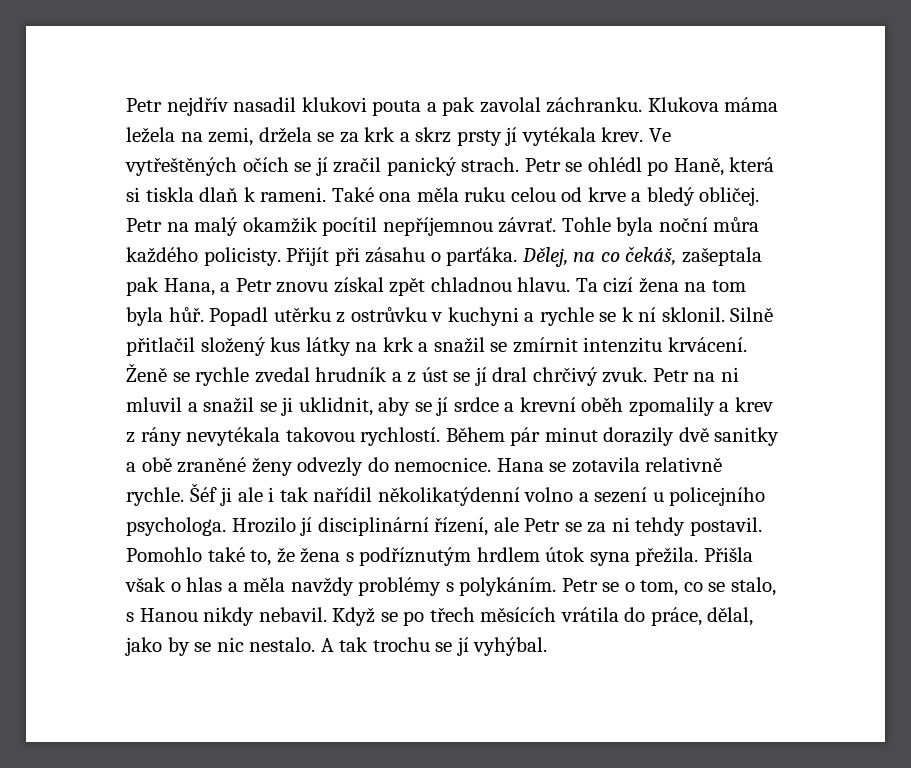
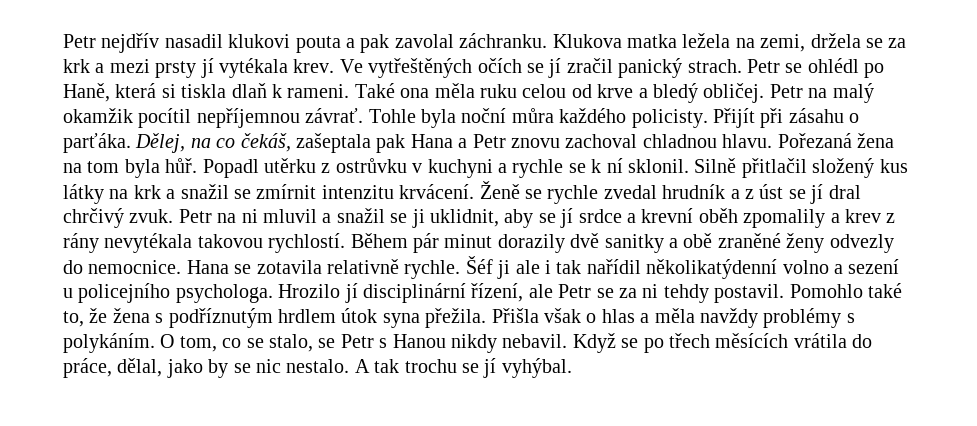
- Klukova máma ležela na zemi, držela se za krk a skrz prsty jí vytékala krev.
+ Klukova matka ležela na zemi, držela se za krk a mezi prsty jí vytékala krev.
- Dělej, na co čekáš, zašeptala pak Hana, a Petr znovu získal zpět chladnou hlavu. Ta cizí žena na tom byla hůř.
+ Dělej, na co čekáš, zašeptala pak Hana a Petr znovu zachoval chladnou hlavu. Pořezaná žena na tom byla hůř.
- Petr se o tom, co se stalo, s Hanou nikdy nebavil.
+ O tom, co se stalo, se Petr s Hanou nikdy nebavil.

